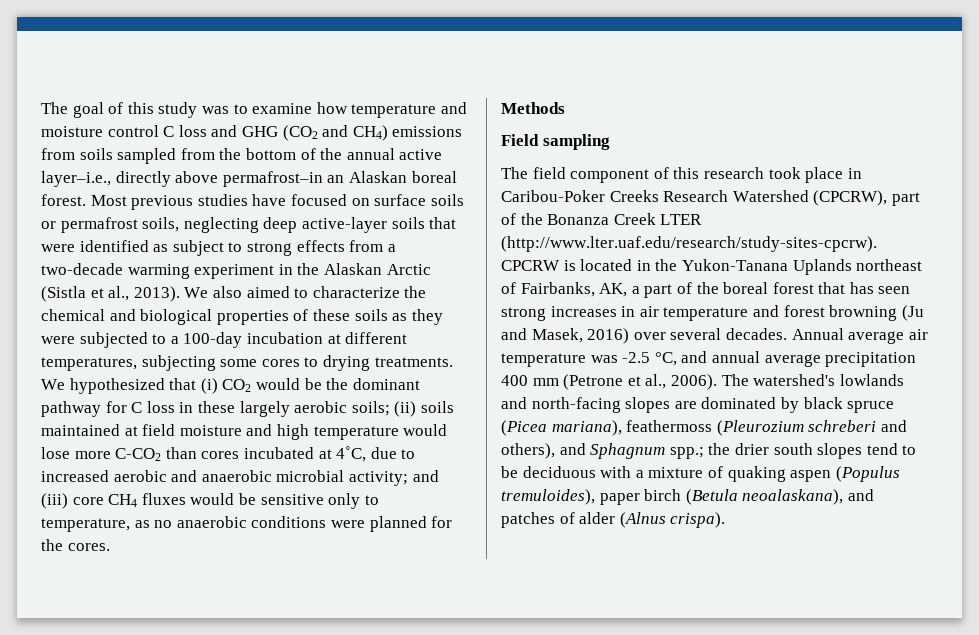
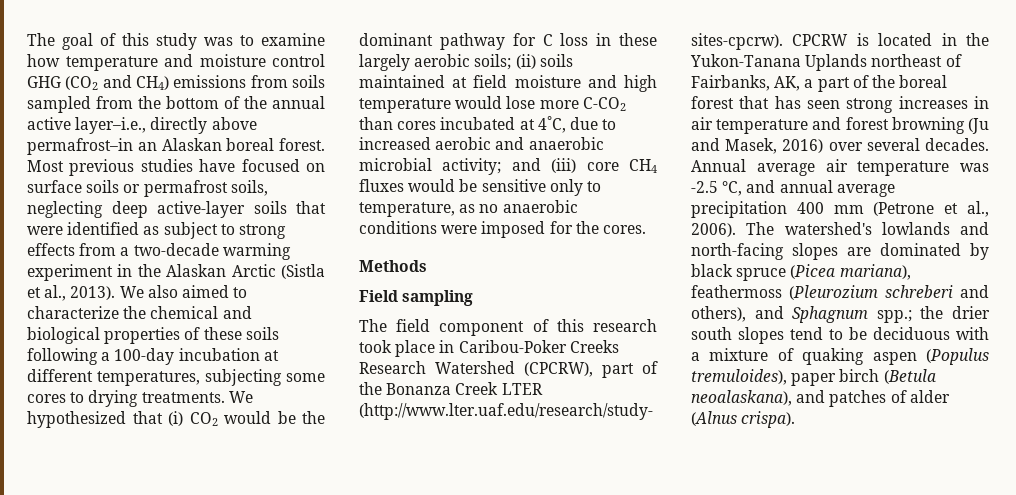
- The goal of this study was to examine how temperature and moisture control C loss and GHG (CO2 and CH4) emissions from soils sampled from the bottom of the annual active layer–i.e., directly above permafrost–in an Alaskan boreal forest.
+ The goal of this study was to examine how temperature and moisture control GHG (CO2 and CH4) emissions from soils sampled from the bottom of the annual active layer–i.e., directly above permafrost–in an Alaskan boreal forest.
- We also aimed to characterize the chemical and biological properties of these soils as they were subjected to a 100-day incubation at different temperatures, subjecting some cores to drying treatments.
+ We also aimed to characterize the chemical and biological properties of these soils following a 100-day incubation at different temperatures, subjecting some cores to drying treatments.
- and (iii) core CH4 fluxes would be sensitive only to temperature, as no anaerobic conditions were planned for the cores.
+ and (iii) core CH4 fluxes would be sensitive only to temperature, as no anaerobic conditions were imposed for the cores.

